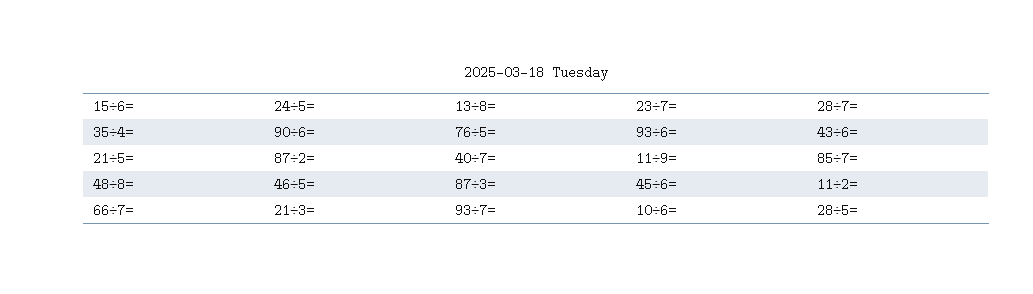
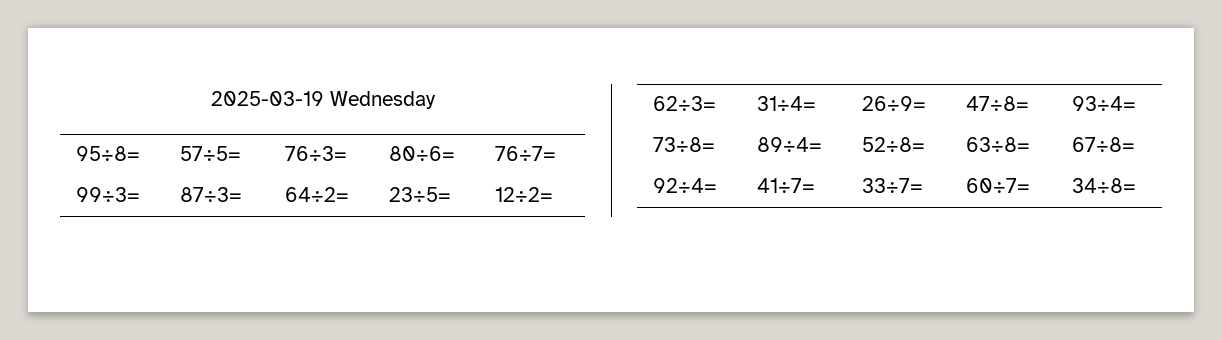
- 2025-03-18 Tuesday
- 15÷6= | 24÷5= | 13÷8= | 23÷7= | 28÷7=
- 35÷4= | 90÷6= | 76÷5= | 93÷6= | 43÷6=
- 21÷5= | 87÷2= | 40÷7= | 11÷9= | 85÷7=
- 48÷8= | 46÷5= | 87÷3= | 45÷6= | 11÷2=
- 66÷7= | 21÷3= | 93÷7= | 10÷6= | 28÷5=
+ 2025-03-19 Wednesday
+ 95÷8= | 57÷5= | 76÷3= | 80÷6= | 76÷7=
+ 99÷3= | 87÷3= | 64÷2= | 23÷5= | 12÷2=
+ 62÷3= | 31÷4= | 26÷9= | 47÷8= | 93÷4=
+ 73÷8= | 89÷4= | 52÷8= | 63÷8= | 67÷8=
+ 92÷4= | 41÷7= | 33÷7= | 60÷7= | 34÷8=

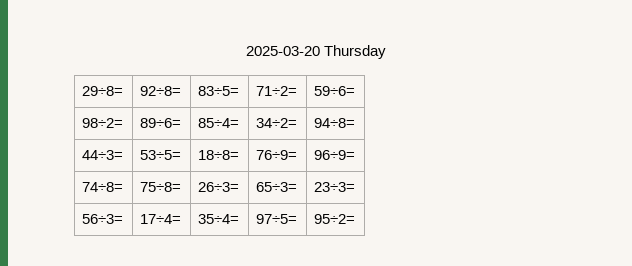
- 2025-03-19 Wednesday
- 95÷8= | 57÷5= | 76÷3= | 80÷6= | 76÷7=
- 99÷3= | 87÷3= | 64÷2= | 23÷5= | 12÷2=
- 62÷3= | 31÷4= | 26÷9= | 47÷8= | 93÷4=
- 73÷8= | 89÷4= | 52÷8= | 63÷8= | 67÷8=
- 92÷4= | 41÷7= | 33÷7= | 60÷7= | 34÷8=
+ 2025-03-20 Thursday
+ 29÷8= | 92÷8= | 83÷5= | 71÷2= | 59÷6=
+ 98÷2= | 89÷6= | 85÷4= | 34÷2= | 94÷8=
+ 44÷3= | 53÷5= | 18÷8= | 76÷9= | 96÷9=
+ 74÷8= | 75÷8= | 26÷3= | 65÷3= | 23÷3=
+ 56÷3= | 17÷4= | 35÷4= | 97÷5= | 95÷2=

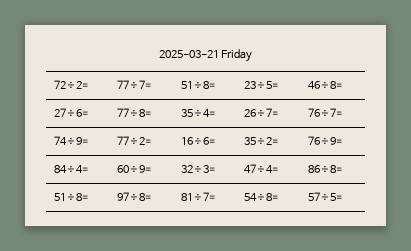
- 2025-03-20 Thursday
- 29÷8= | 92÷8= | 83÷5= | 71÷2= | 59÷6=
- 98÷2= | 89÷6= | 85÷4= | 34÷2= | 94÷8=
- 44÷3= | 53÷5= | 18÷8= | 76÷9= | 96÷9=
- 74÷8= | 75÷8= | 26÷3= | 65÷3= | 23÷3=
- 56÷3= | 17÷4= | 35÷4= | 97÷5= | 95÷2=
+ 2025-03-21 Friday
+ 72÷2= | 77÷7= | 51÷8= | 23÷5= | 46÷8=
+ 27÷6= | 77÷8= | 35÷4= | 26÷7= | 76÷7=
+ 74÷9= | 77÷2= | 16÷6= | 35÷2= | 76÷9=
+ 84÷4= | 60÷9= | 32÷3= | 47÷4= | 86÷8=
+ 51÷8= | 97÷8= | 81÷7= | 54÷8= | 57÷5=

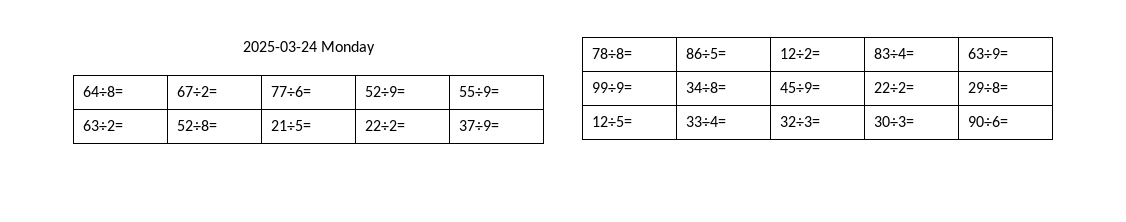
- 2025-03-21 Friday
- 72÷2= | 77÷7= | 51÷8= | 23÷5= | 46÷8=
- 27÷6= | 77÷8= | 35÷4= | 26÷7= | 76÷7=
- 74÷9= | 77÷2= | 16÷6= | 35÷2= | 76÷9=
- 84÷4= | 60÷9= | 32÷3= | 47÷4= | 86÷8=
- 51÷8= | 97÷8= | 81÷7= | 54÷8= | 57÷5=
+ 2025-03-24 Monday
+ 64÷8= | 67÷2= | 77÷6= | 52÷9= | 55÷9=
+ 63÷2= | 52÷8= | 21÷5= | 22÷2= | 37÷9=
+ 78÷8= | 86÷5= | 12÷2= | 83÷4= | 63÷9=
+ 99÷9= | 34÷8= | 45÷9= | 22÷2= | 29÷8=
+ 12÷5= | 33÷4= | 32÷3= | 30÷3= | 90÷6=

